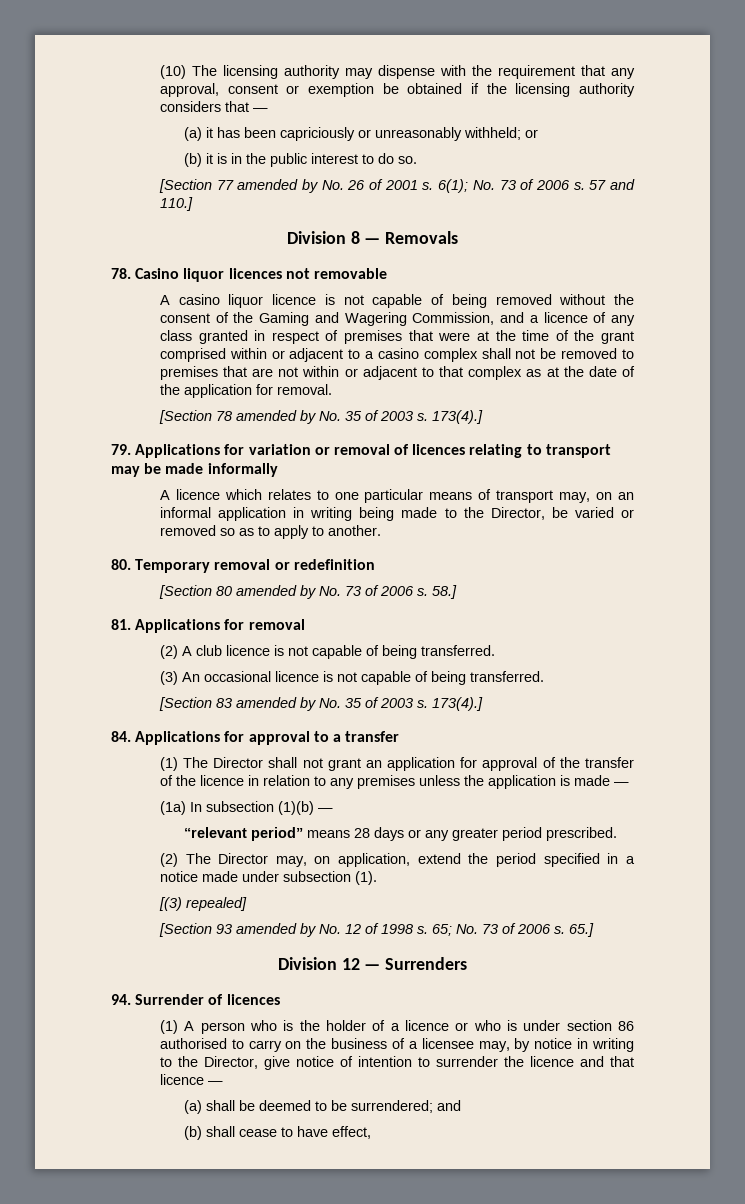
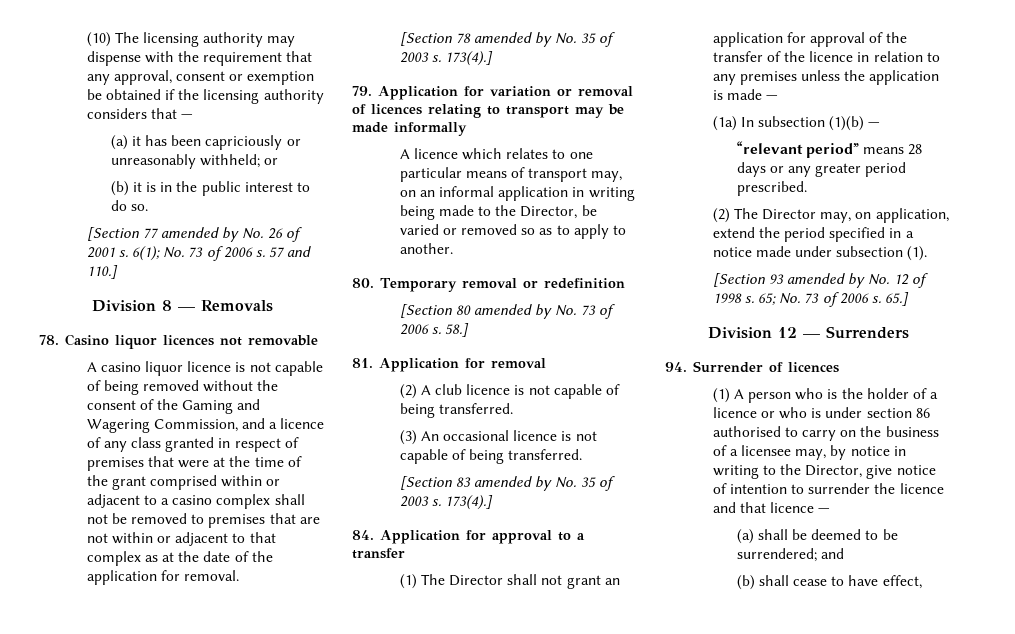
- 79. Applications for variation or removal of licences relating to transport may be made informally
+ 79. Application for variation or removal of licences relating to transport may be made informally
- 81. Applications for removal
+ 81. Application for removal
- 84. Applications for approval to a transfer
+ 84. Application for approval to a transfer
- [(3) repealed]

